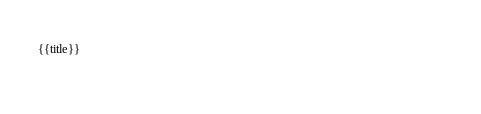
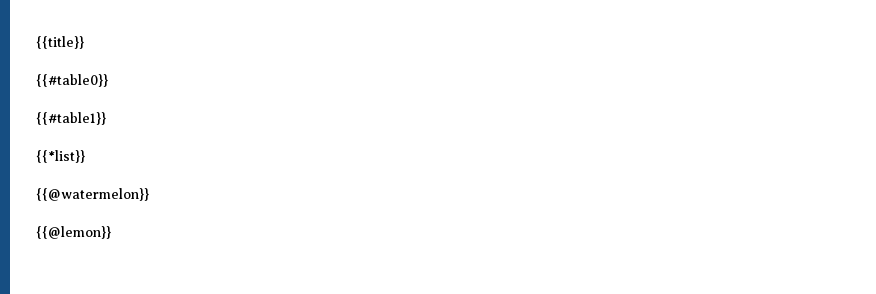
+ {{#table0}}
+ {{#table1}}
+ {{*list}}
+ {{@watermelon}}
+ {{@lemon}}

